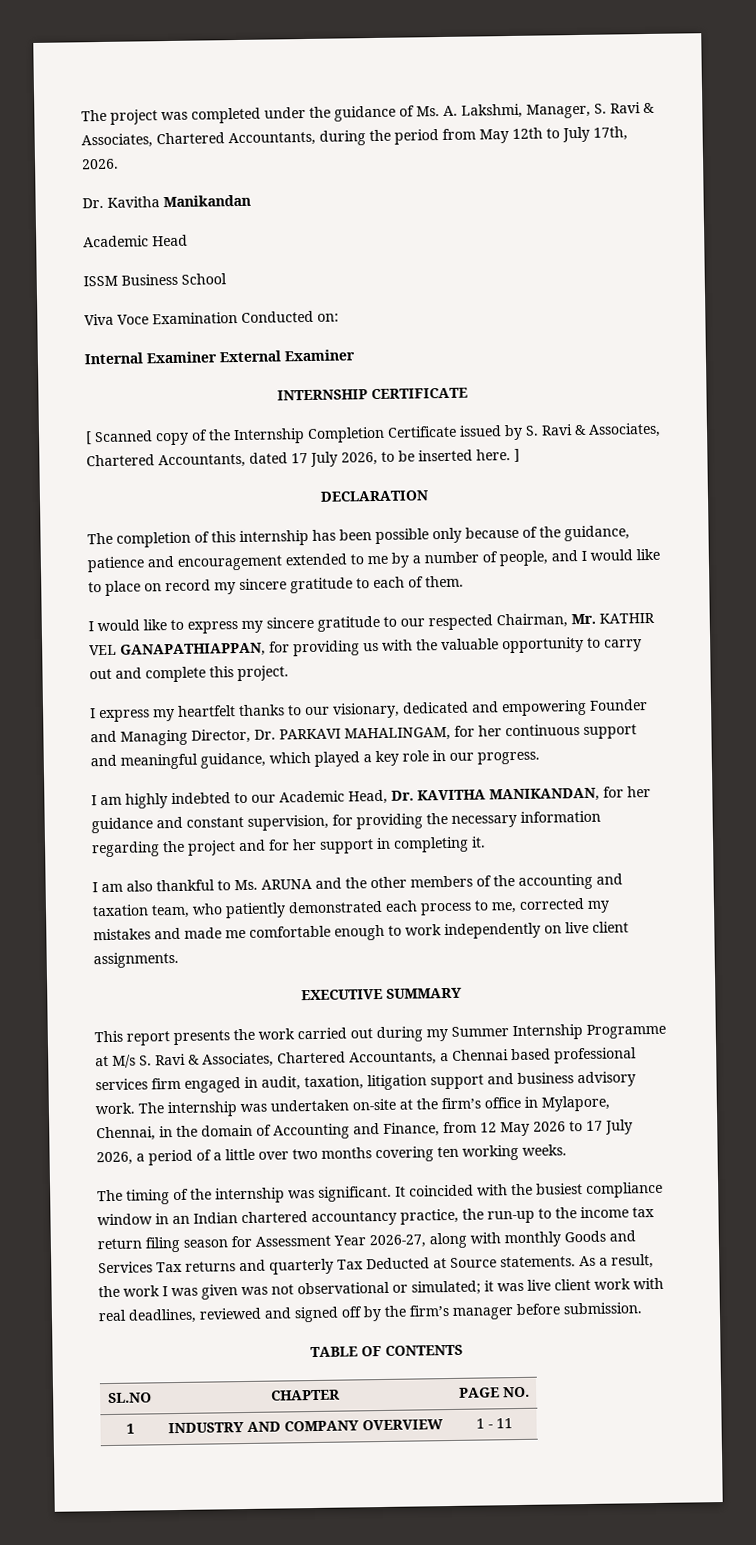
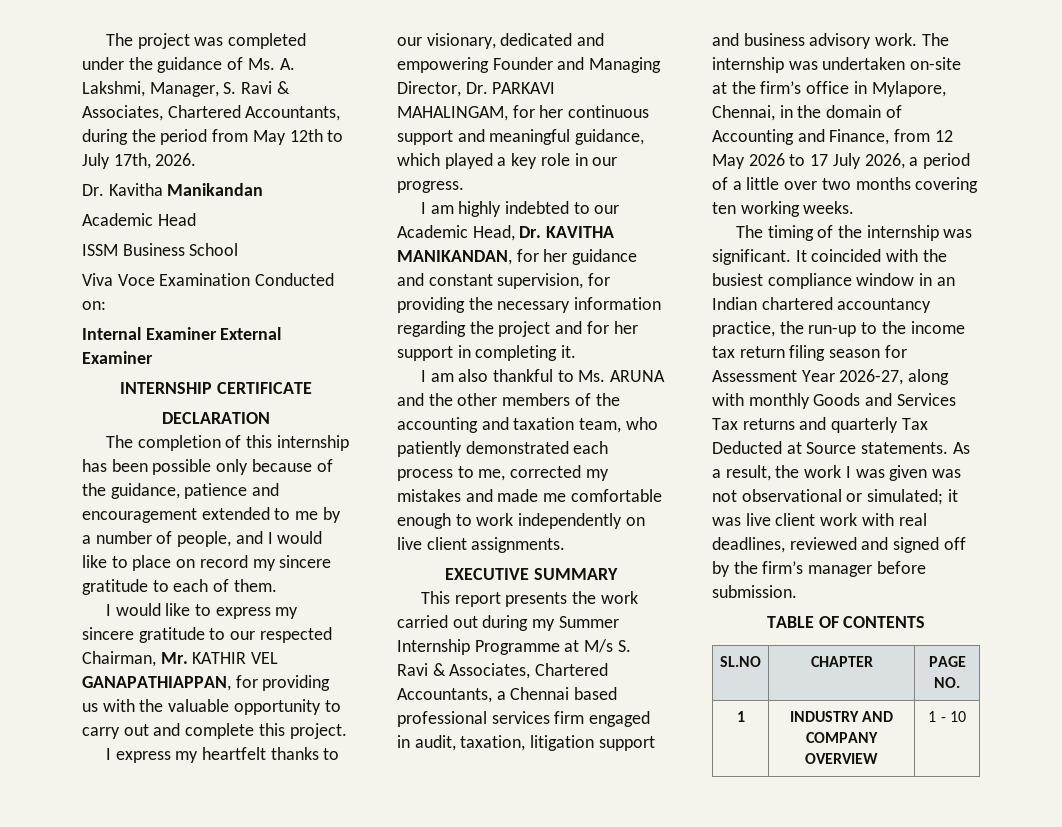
- [ Scanned copy of the Internship Completion Certificate issued by S. Ravi & Associates, Chartered Accountants, dated 17 July 2026, to be inserted here. ]
- 1 | INDUSTRY AND COMPANY OVERVIEW | 1 - 11
+ 1 | INDUSTRY AND COMPANY OVERVIEW | 1 - 10

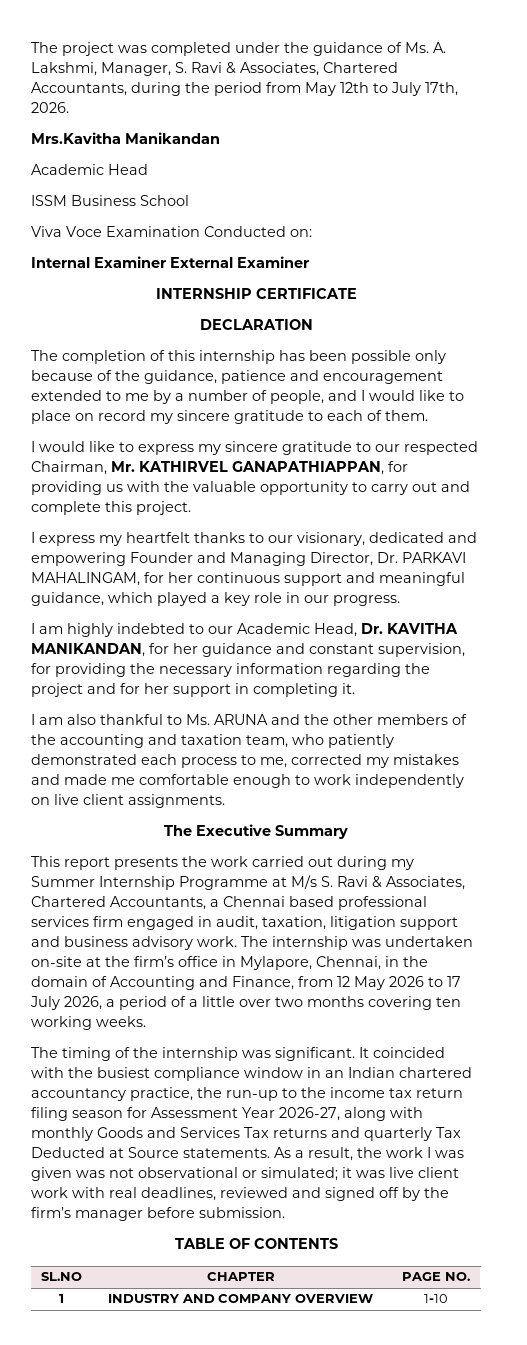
- Dr. Kavitha Manikandan
+ Mrs.Kavitha Manikandan
- I would like to express my sincere gratitude to our respected Chairman, Mr. KATHIR VEL GANAPATHIAPPAN, for providing us with the valuable opportunity to carry out and complete this project.
+ I would like to express my sincere gratitude to our respected Chairman, Mr. KATHIRVEL GANAPATHIAPPAN, for providing us with the valuable opportunity to carry out and complete this project.
- EXECUTIVE SUMMARY
+ The Executive Summary
- 1 | INDUSTRY AND COMPANY OVERVIEW | 1 - 10
+ 1 | INDUSTRY AND COMPANY OVERVIEW | 1-10

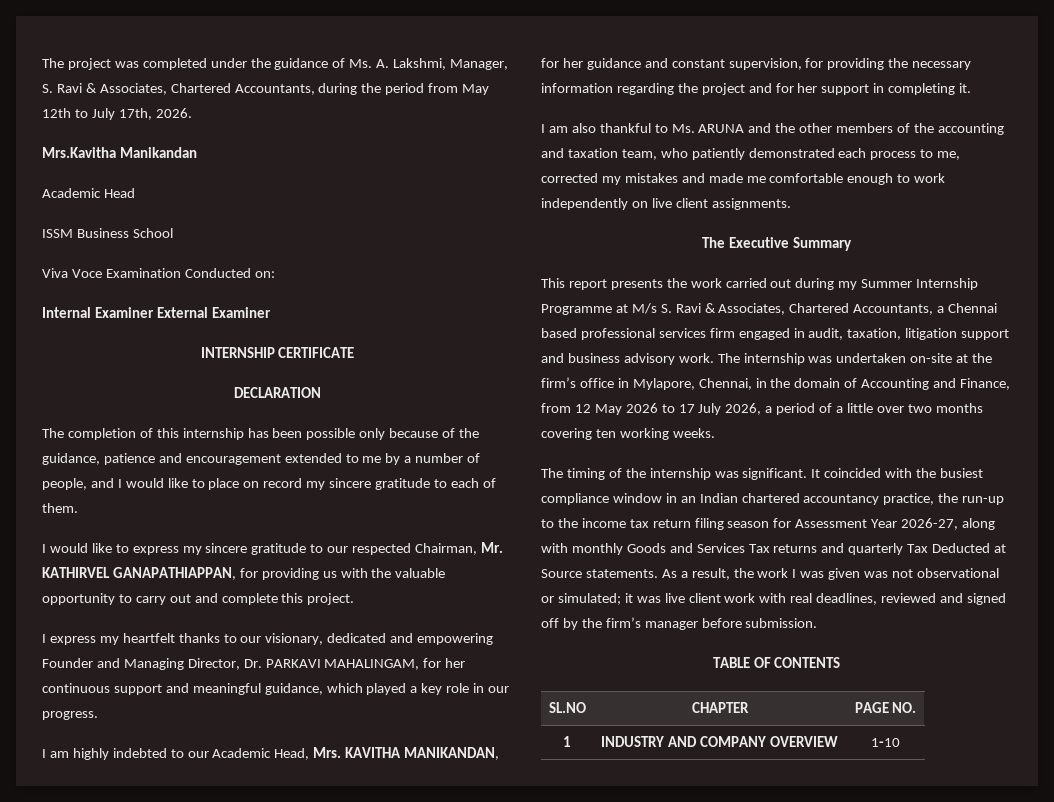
- I am highly indebted to our Academic Head, Dr. KAVITHA MANIKANDAN, for her guidance and constant supervision, for providing the necessary information regarding the project and for her support in completing it.
+ I am highly indebted to our Academic Head, Mrs. KAVITHA MANIKANDAN, for her guidance and constant supervision, for providing the necessary information regarding the project and for her support in completing it.

